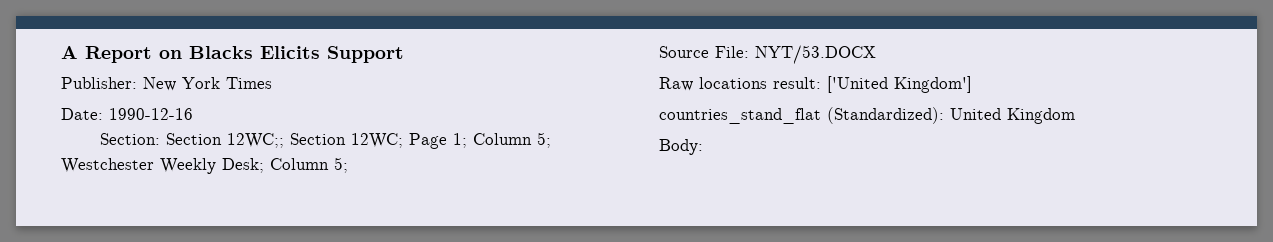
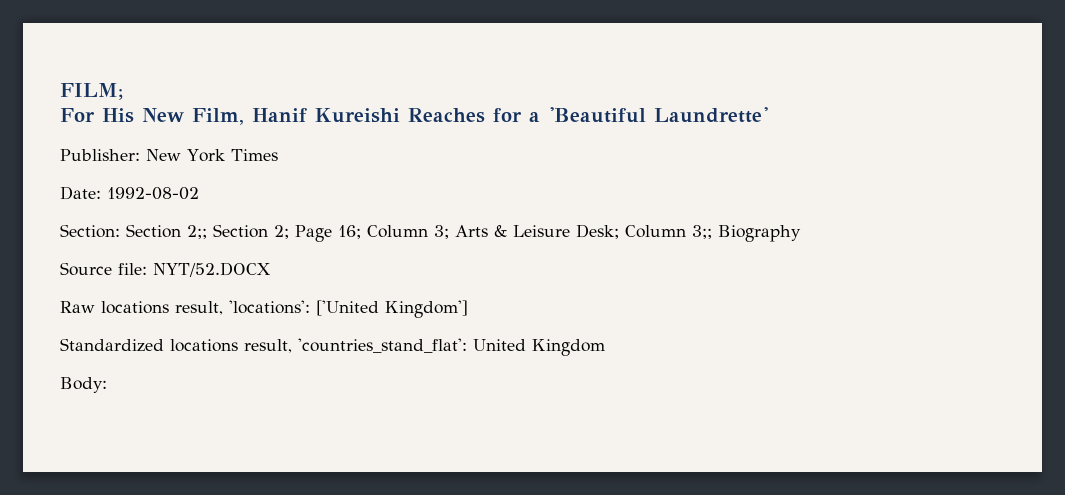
- A Report on Blacks Elicits Support
+ FILM;
+ For His New Film, Hanif Kureishi Reaches for a 'Beautiful Laundrette'
- Date: 1990-12-16
+ Date: 1992-08-02
- Section: Section 12WC;; Section 12WC; Page 1; Column 5; Westchester Weekly Desk; Column 5;
+ Section: Section 2;; Section 2; Page 16; Column 3; Arts & Leisure Desk; Column 3;; Biography
- Source File: NYT/53.DOCX
+ Source file: NYT/52.DOCX
- Raw locations result: ['United Kingdom']
+ Raw locations result, 'locations': ['United Kingdom']
- countries_stand_flat (Standardized): United Kingdom
+ Standardized locations result, 'countries_stand_flat': United Kingdom

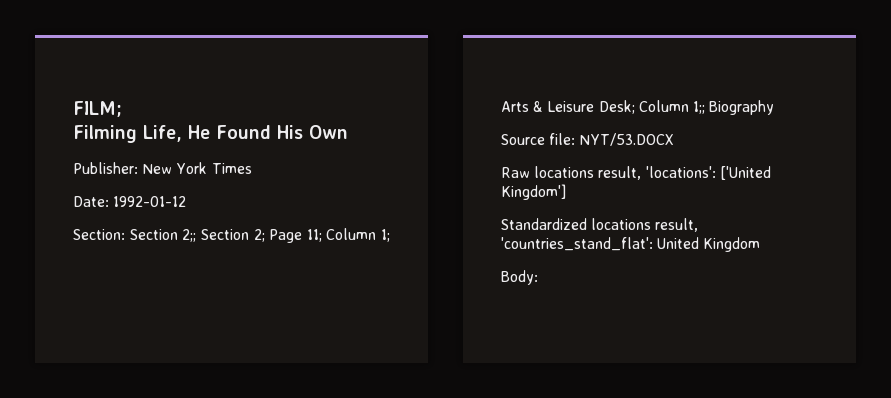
- For His New Film, Hanif Kureishi Reaches for a 'Beautiful Laundrette'
+ Filming Life, He Found His Own
- Date: 1992-08-02
+ Date: 1992-01-12
- Section: Section 2;; Section 2; Page 16; Column 3; Arts & Leisure Desk; Column 3;; Biography
+ Section: Section 2;; Section 2; Page 11; Column 1; Arts & Leisure Desk; Column 1;; Biography
- Source file: NYT/52.DOCX
+ Source file: NYT/53.DOCX

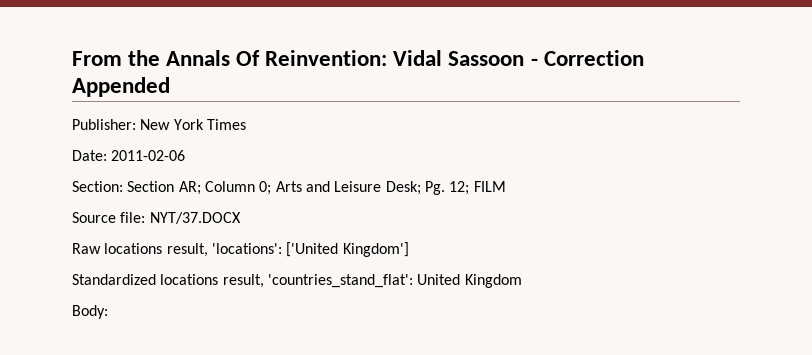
- FILM;
- Filming Life, He Found His Own
+ From the Annals Of Reinvention: Vidal Sassoon - Correction Appended
- Date: 1992-01-12
+ Date: 2011-02-06
- Section: Section 2;; Section 2; Page 11; Column 1; Arts & Leisure Desk; Column 1;; Biography
+ Section: Section AR; Column 0; Arts and Leisure Desk; Pg. 12; FILM
- Source file: NYT/53.DOCX
+ Source file: NYT/37.DOCX

